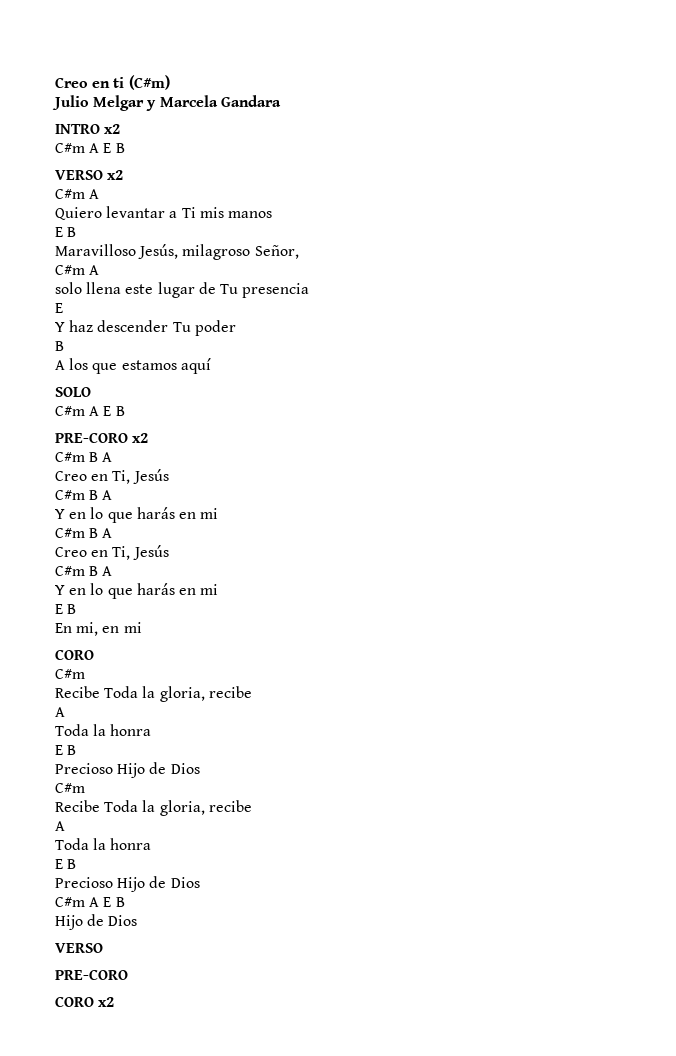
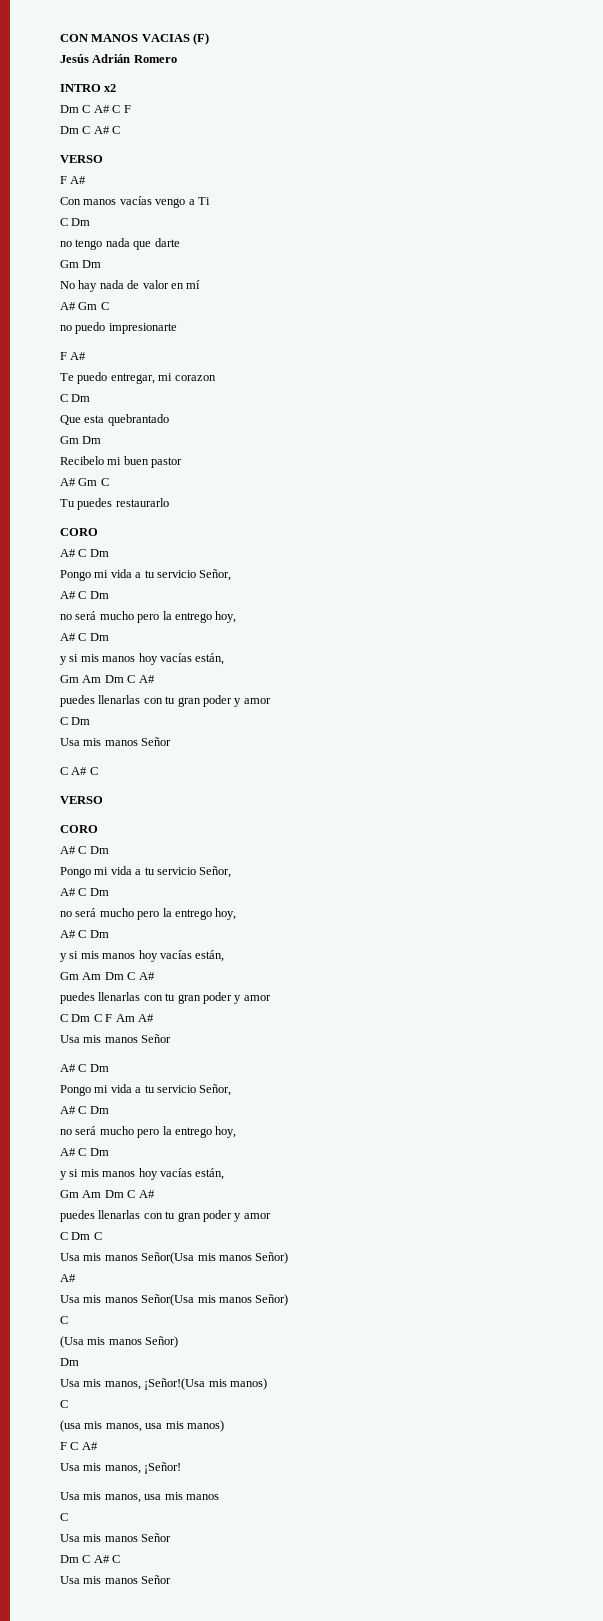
- Creo en ti (C#m)
- Julio Melgar y Marcela Gandara
+ CON MANOS VACIAS (F)
+ Jesús Adrián Romero
  INTRO x2
- C#m A E B
- VERSO x2
- C#m A
- Quiero levantar a Ti mis manos
- E B
- Maravilloso Jesús, milagroso Señor,
- C#m A
- solo llena este lugar de Tu presencia
- E
- Y haz descender Tu poder
- B
- A los que estamos aquí
- SOLO
- C#m A E B
- PRE-CORO x2
- C#m B A
- Creo en Ti, Jesús
- C#m B A
- Y en lo que harás en mi
- C#m B A
- Creo en Ti, Jesús
- C#m B A
- Y en lo que harás en mi
- E B
- En mi, en mi
+ Dm C A# C F
+ Dm C A# C
+ VERSO
+ F A#
+ Con manos vacías vengo a Ti
+ C Dm
+ no tengo nada que darte
+ Gm Dm
+ No hay nada de valor en mí
+ A# Gm C
+ no puedo impresionarte
+ F A#
+ Te puedo entregar, mi corazon
+ C Dm
+ Que esta quebrantado
+ Gm Dm
+ Recibelo mi buen pastor
+ A# Gm C
+ Tu puedes restaurarlo
  CORO
- C#m
- Recibe Toda la gloria, recibe
- A
- Toda la honra
- E B
- Precioso Hijo de Dios
- C#m
- Recibe Toda la gloria, recibe
- A
- Toda la honra
- E B
- Precioso Hijo de Dios
- C#m A E B
- Hijo de Dios
+ A# C Dm
+ Pongo mi vida a tu servicio Señor,
+ A# C Dm
+ no será mucho pero la entrego hoy,
+ A# C Dm
+ y si mis manos hoy vacías están,
+ Gm Am Dm C A#
+ puedes llenarlas con tu gran poder y amor
+ C Dm
+ Usa mis manos Señor
+ C A# C
  VERSO
- PRE-CORO
- CORO x2
+ CORO
+ A# C Dm
+ Pongo mi vida a tu servicio Señor,
+ A# C Dm
+ no será mucho pero la entrego hoy,
+ A# C Dm
+ y si mis manos hoy vacías están,
+ Gm Am Dm C A#
+ puedes llenarlas con tu gran poder y amor
+ C Dm C F Am A#
+ Usa mis manos Señor
+ A# C Dm
+ Pongo mi vida a tu servicio Señor,
+ A# C Dm
+ no será mucho pero la entrego hoy,
+ A# C Dm
+ y si mis manos hoy vacías están,
+ Gm Am Dm C A#
+ puedes llenarlas con tu gran poder y amor
+ C Dm C
+ Usa mis manos Señor(Usa mis manos Señor)
+ A#
+ Usa mis manos Señor(Usa mis manos Señor)
+ C
+ (Usa mis manos Señor)
+ Dm
+ Usa mis manos, ¡Señor!(Usa mis manos)
+ C
+ (usa mis manos, usa mis manos)
+ F C A#
+ Usa mis manos, ¡Señor!
+ Usa mis manos, usa mis manos
+ C
+ Usa mis manos Señor
+ Dm C A# C
+ Usa mis manos Señor

